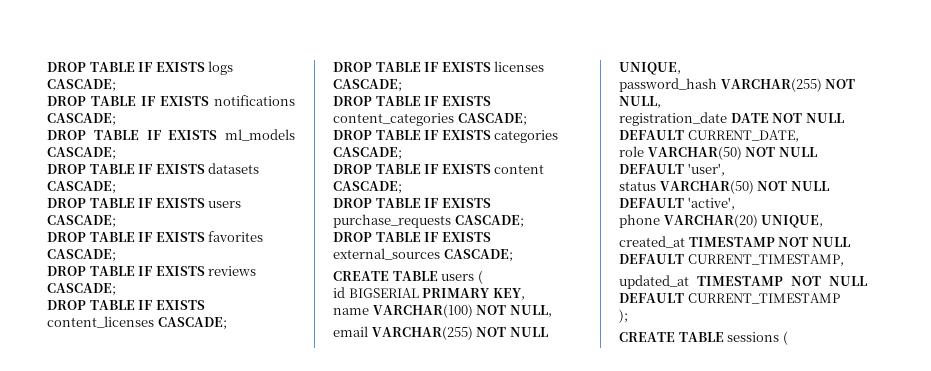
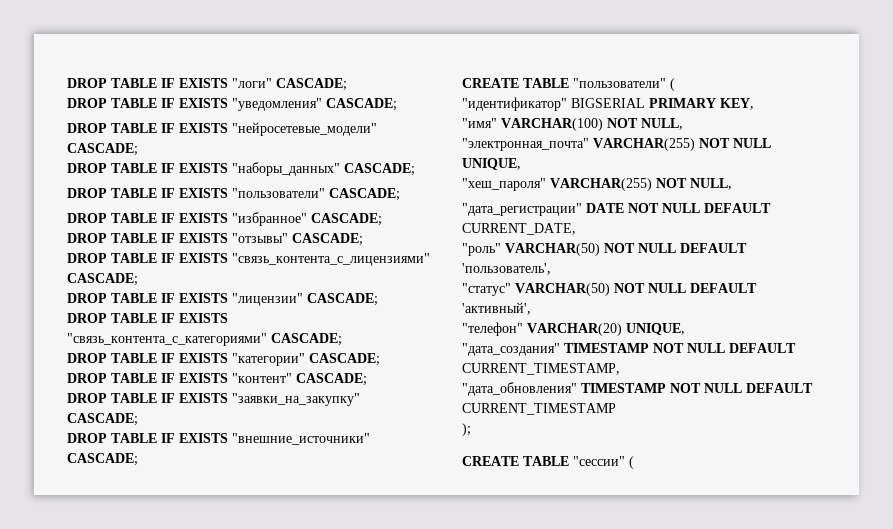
- DROP TABLE IF EXISTS logs CASCADE;
- DROP TABLE IF EXISTS notifications CASCADE;
- DROP TABLE IF EXISTS ml_models CASCADE;
- DROP TABLE IF EXISTS datasets CASCADE;
- DROP TABLE IF EXISTS users CASCADE;
- DROP TABLE IF EXISTS favorites CASCADE;
- DROP TABLE IF EXISTS reviews CASCADE;
- DROP TABLE IF EXISTS content_licenses CASCADE;
- DROP TABLE IF EXISTS licenses CASCADE;
- DROP TABLE IF EXISTS content_categories CASCADE;
- DROP TABLE IF EXISTS categories CASCADE;
- DROP TABLE IF EXISTS content CASCADE;
- DROP TABLE IF EXISTS purchase_requests CASCADE;
- DROP TABLE IF EXISTS external_sources CASCADE;
+ DROP TABLE IF EXISTS "логи" CASCADE;
+ DROP TABLE IF EXISTS "уведомления" CASCADE;
+ DROP TABLE IF EXISTS "нейросетевые_модели" CASCADE;
+ DROP TABLE IF EXISTS "наборы_данных" CASCADE;
+ DROP TABLE IF EXISTS "пользователи" CASCADE;
+ DROP TABLE IF EXISTS "избранное" CASCADE;
+ DROP TABLE IF EXISTS "отзывы" CASCADE;
+ DROP TABLE IF EXISTS "связь_контента_с_лицензиями" CASCADE;
+ DROP TABLE IF EXISTS "лицензии" CASCADE;
+ DROP TABLE IF EXISTS "связь_контента_с_категориями" CASCADE;
+ DROP TABLE IF EXISTS "категории" CASCADE;
+ DROP TABLE IF EXISTS "контент" CASCADE;
+ DROP TABLE IF EXISTS "заявки_на_закупку" CASCADE;
+ DROP TABLE IF EXISTS "внешние_источники" CASCADE;
- CREATE TABLE users (
+ CREATE TABLE "пользователи" (
- id BIGSERIAL PRIMARY KEY,
+ "идентификатор" BIGSERIAL PRIMARY KEY,
- name VARCHAR(100) NOT NULL,
+ "имя" VARCHAR(100) NOT NULL,
- email VARCHAR(255) NOT NULL UNIQUE,
+ "электронная_почта" VARCHAR(255) NOT NULL UNIQUE,
- password_hash VARCHAR(255) NOT NULL,
+ "хеш_пароля" VARCHAR(255) NOT NULL,
- registration_date DATE NOT NULL DEFAULT CURRENT_DATE,
+ "дата_регистрации" DATE NOT NULL DEFAULT CURRENT_DATE,
- role VARCHAR(50) NOT NULL DEFAULT 'user',
- status VARCHAR(50) NOT NULL DEFAULT 'active',
- phone VARCHAR(20) UNIQUE,
+ "роль" VARCHAR(50) NOT NULL DEFAULT 'пользователь',
+ "статус" VARCHAR(50) NOT NULL DEFAULT 'активный',
+ "телефон" VARCHAR(20) UNIQUE,
- created_at TIMESTAMP NOT NULL DEFAULT CURRENT_TIMESTAMP,
+ "дата_создания" TIMESTAMP NOT NULL DEFAULT CURRENT_TIMESTAMP,
- updated_at TIMESTAMP NOT NULL DEFAULT CURRENT_TIMESTAMP
+ "дата_обновления" TIMESTAMP NOT NULL DEFAULT CURRENT_TIMESTAMP
- CREATE TABLE sessions (
+ CREATE TABLE "сессии" (

